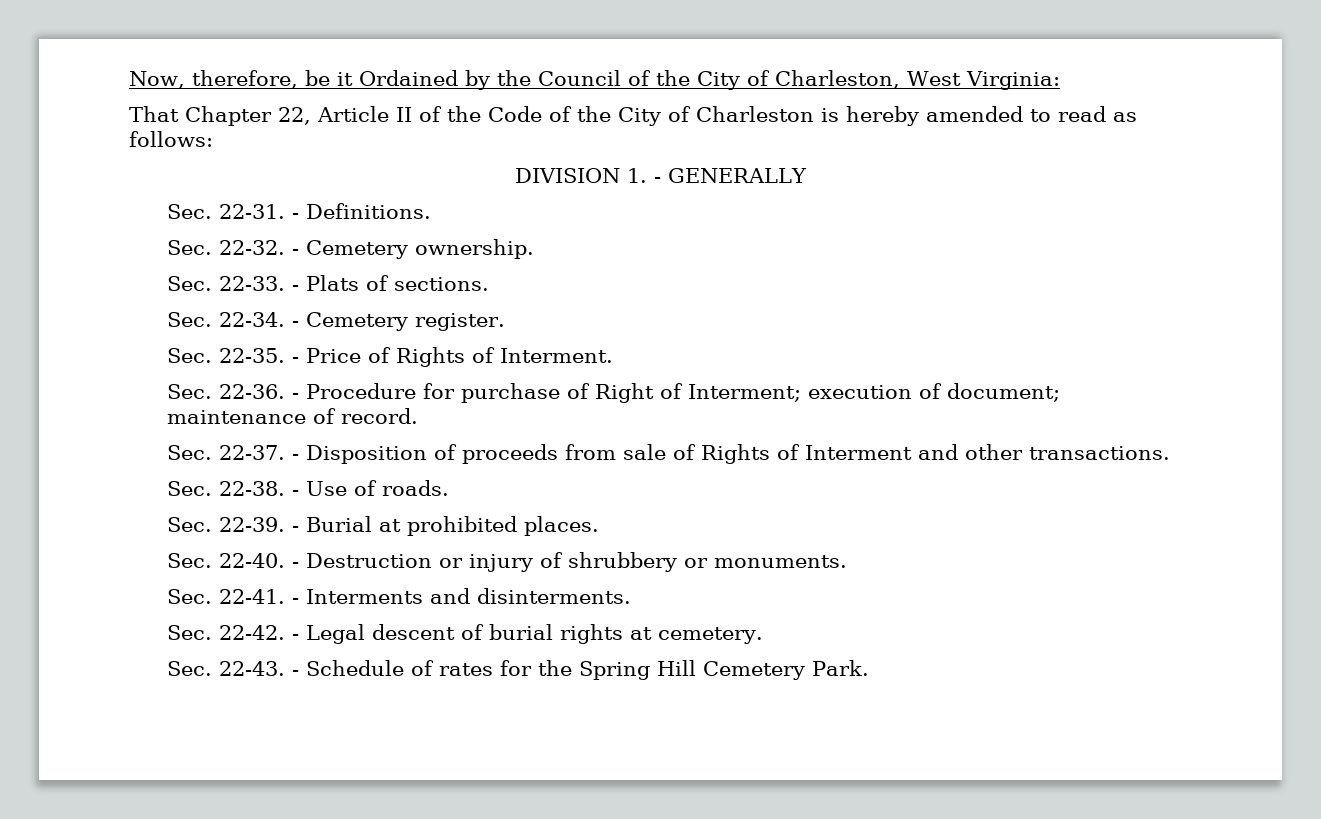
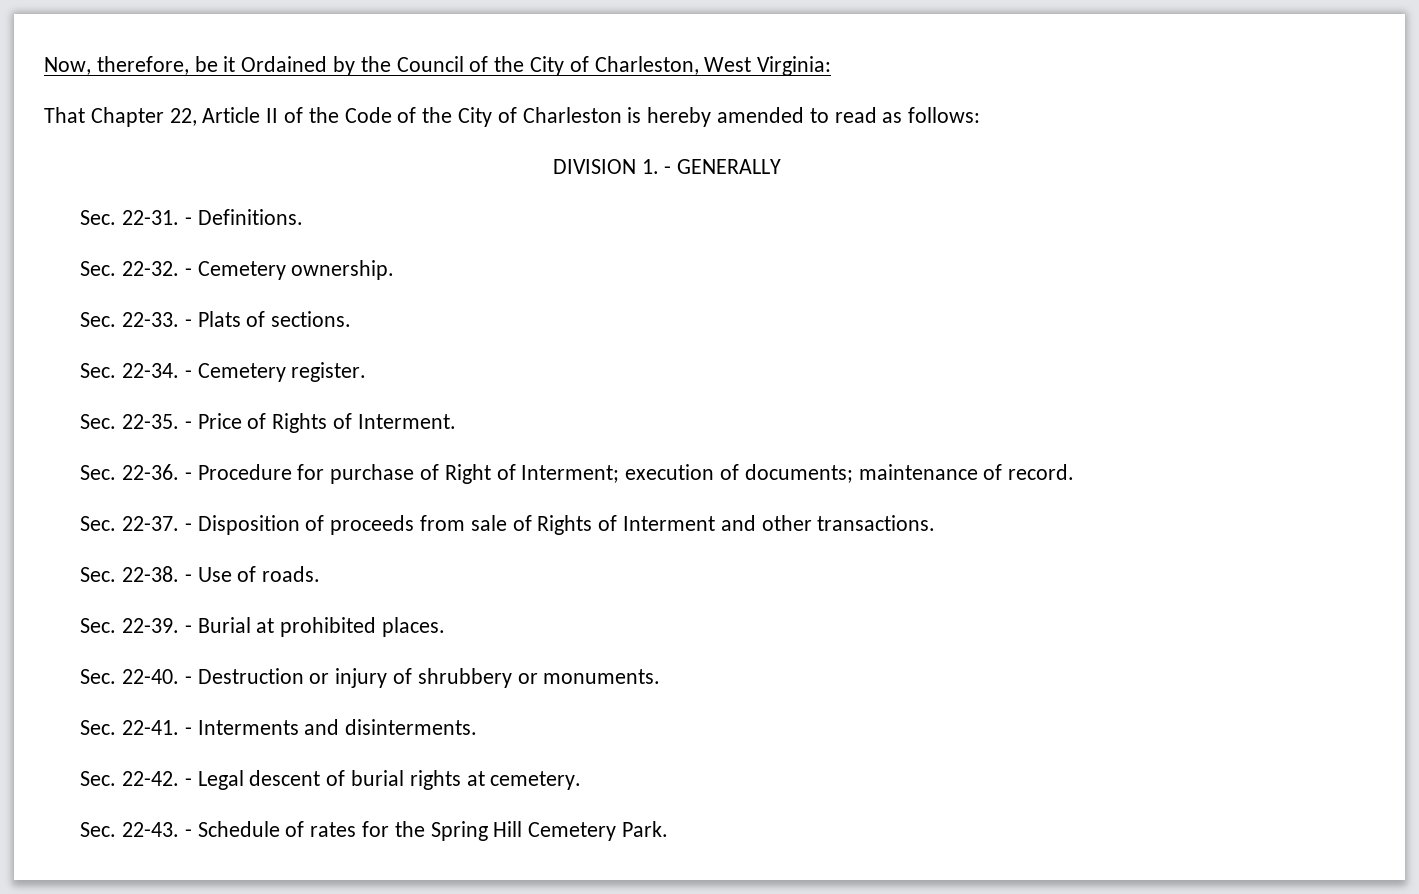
- - Procedure for purchase of Right of Interment; execution of document; maintenance of record.
+ - Procedure for purchase of Right of Interment; execution of documents; maintenance of record.

